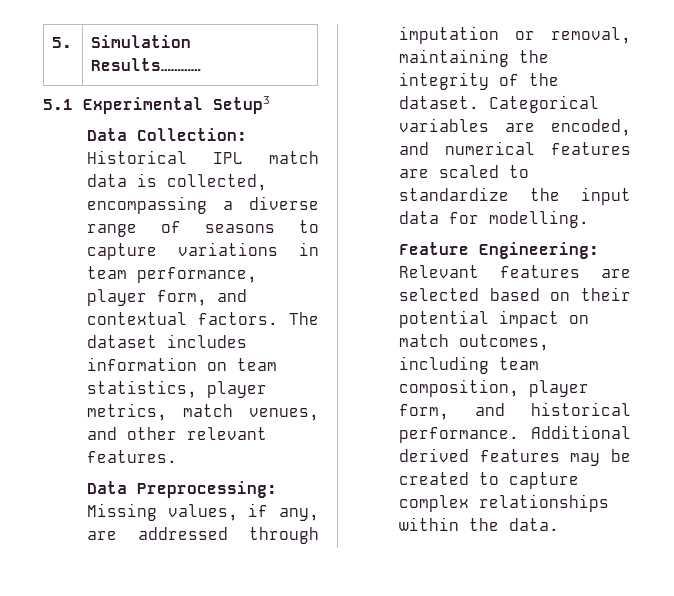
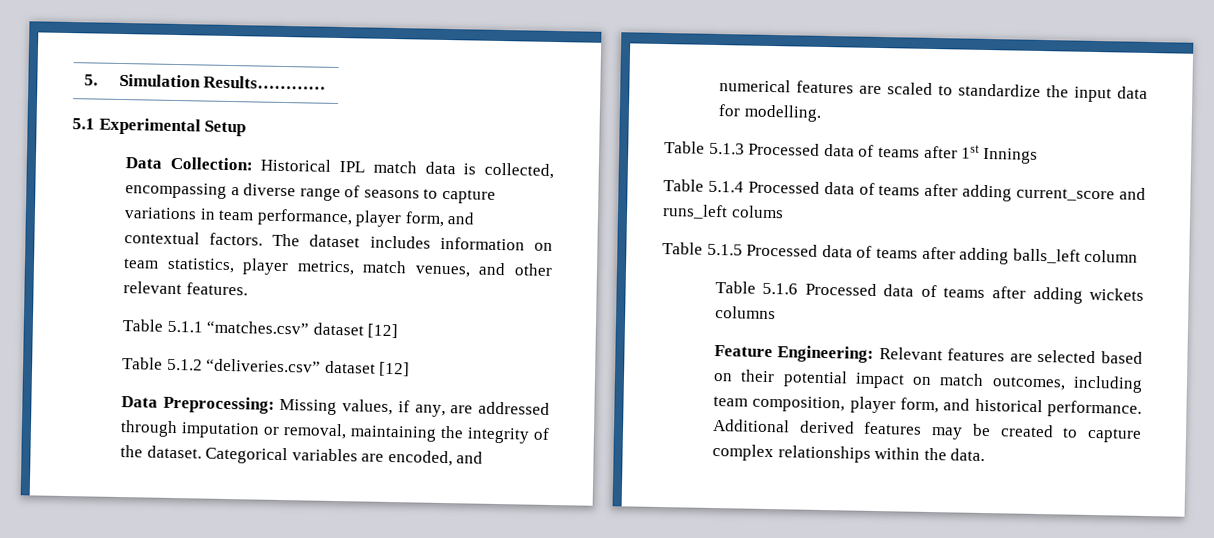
- 5.1 Experimental Setup3
+ 5.1 Experimental Setup
+ Table 5.1.1 “matches.csv” dataset [12]
+ Table 5.1.2 “deliveries.csv” dataset [12]
+ Table 5.1.3 Processed data of teams after 1st Innings
+ Table 5.1.4 Processed data of teams after adding current_score and runs_left colums
+ Table 5.1.5 Processed data of teams after adding balls_left column
+ Table 5.1.6 Processed data of teams after adding wickets columns

